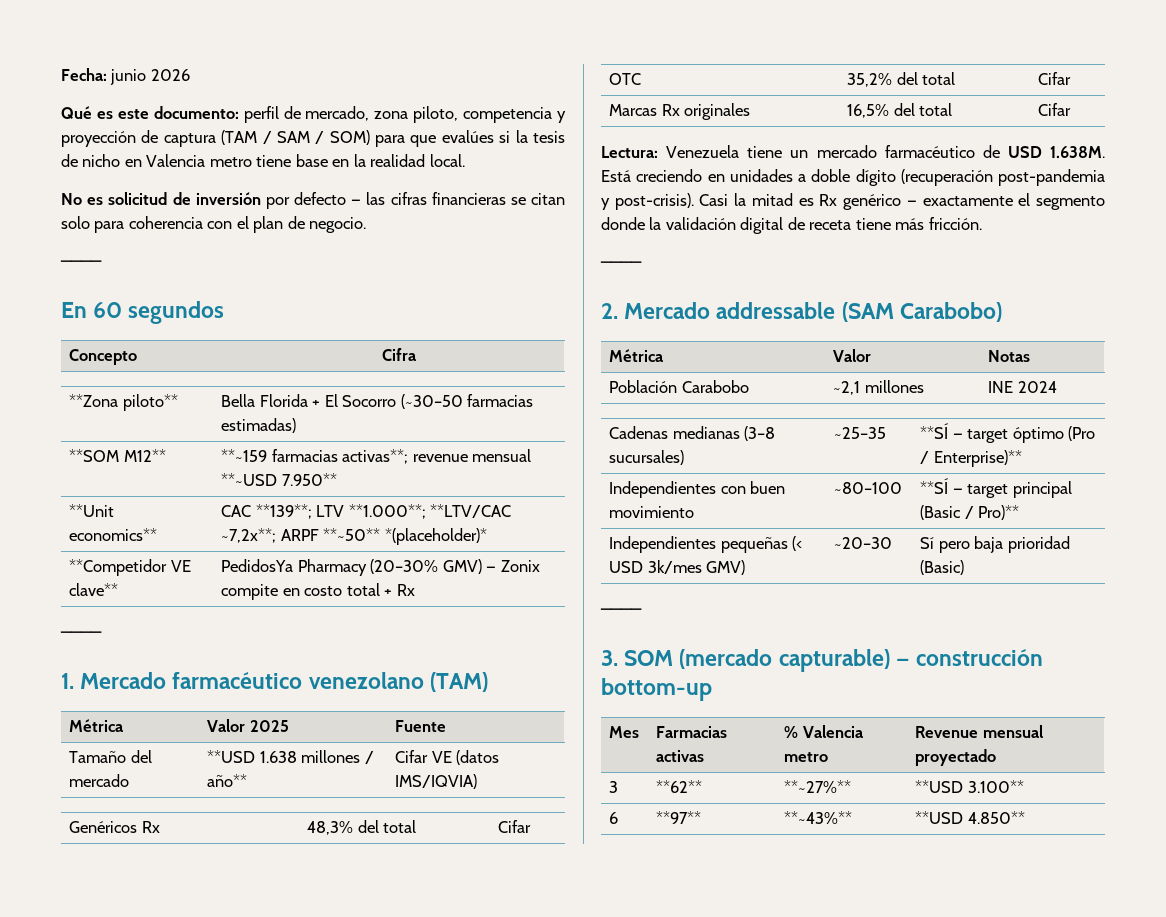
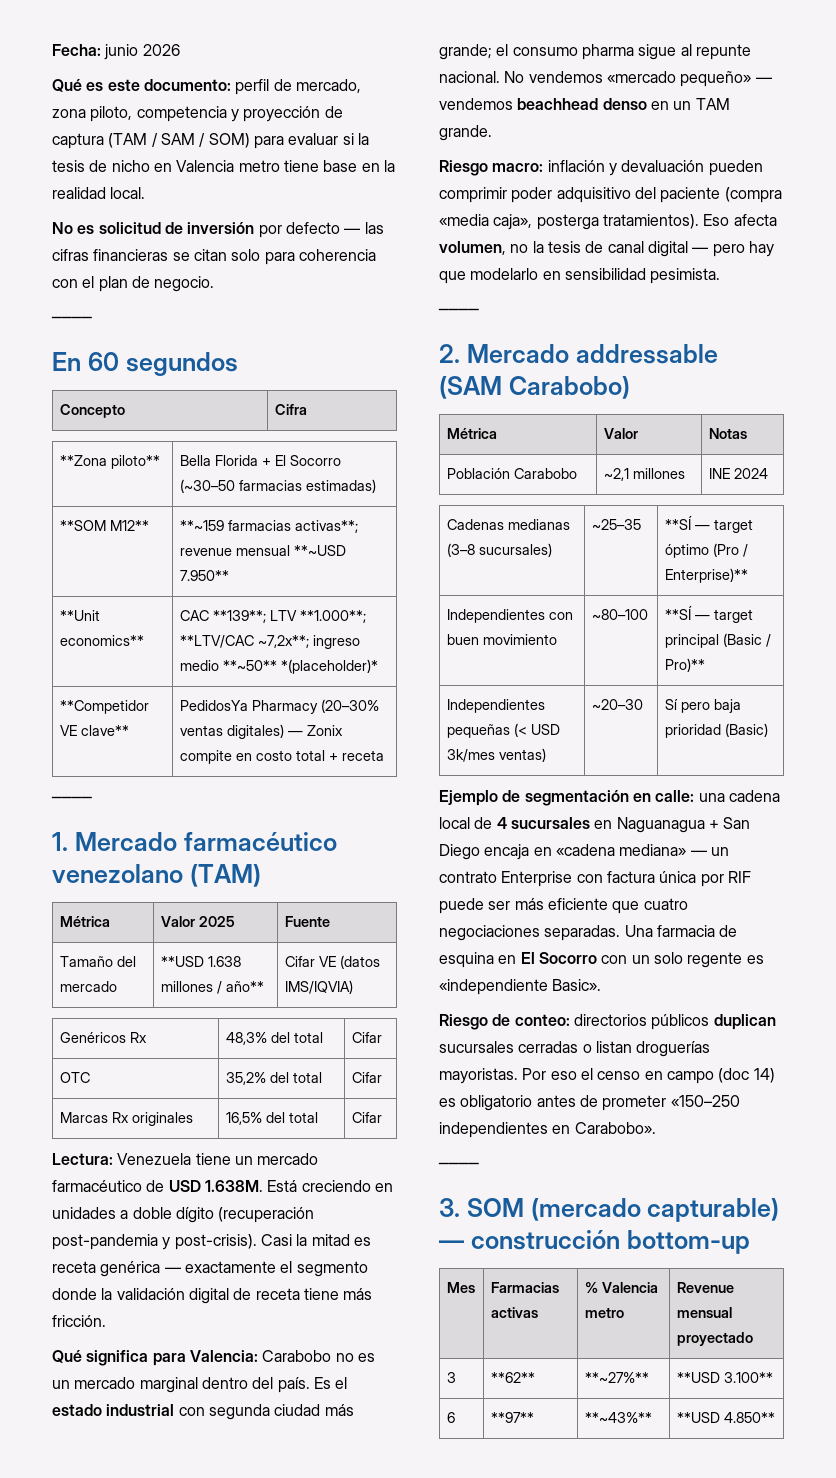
- Qué es este documento: perfil de mercado, zona piloto, competencia y proyección de captura (TAM / SAM / SOM) para que evalúes si la tesis de nicho en Valencia metro tiene base en la realidad local.
+ Qué es este documento: perfil de mercado, zona piloto, competencia y proyección de captura (TAM / SAM / SOM) para evaluar si la tesis de nicho en Valencia metro tiene base en la realidad local.
- **Unit economics** | CAC **139**; LTV **1.000**; **LTV/CAC ~7,2x**; ARPF **~50** *(placeholder)*
+ **Unit economics** | CAC **139**; LTV **1.000**; **LTV/CAC ~7,2x**; ingreso medio **~50** *(placeholder)*
- **Competidor VE clave** | PedidosYa Pharmacy (20–30% GMV) — Zonix compite en costo total + Rx
+ **Competidor VE clave** | PedidosYa Pharmacy (20–30% ventas digitales) — Zonix compite en costo total + receta
- Casi la mitad es Rx genérico — exactamente el segmento donde la validación digital de receta tiene más fricción.
+ Casi la mitad es receta genérica — exactamente el segmento donde la validación digital de receta tiene más fricción.
+ Qué significa para Valencia: Carabobo no es un mercado marginal dentro del país. Es el estado industrial con segunda ciudad más grande; el consumo pharma sigue al repunte nacional. No vendemos «mercado pequeño» — vendemos beachhead denso en un TAM grande.
+ Riesgo macro: inflación y devaluación pueden comprimir poder adquisitivo del paciente (compra «media caja», posterga tratamientos). Eso afecta volumen, no la tesis de canal digital — pero hay que modelarlo en sensibilidad pesimista.
- Independientes pequeñas (< USD 3k/mes GMV) | ~20–30 | Sí pero baja prioridad (Basic)
+ Independientes pequeñas (< USD 3k/mes ventas) | ~20–30 | Sí pero baja prioridad (Basic)
+ Ejemplo de segmentación en calle: una cadena local de 4 sucursales en Naguanagua + San Diego encaja en «cadena mediana» — un contrato Enterprise con factura única por RIF puede ser más eficiente que cuatro negociaciones separadas. Una farmacia de esquina en El Socorro con un solo regente es «independiente Basic».
+ Riesgo de conteo: directorios públicos duplican sucursales cerradas o listan droguerías mayoristas. Por eso el censo en campo (doc 14) es obligatorio antes de prometer «150–250 independientes en Carabobo».

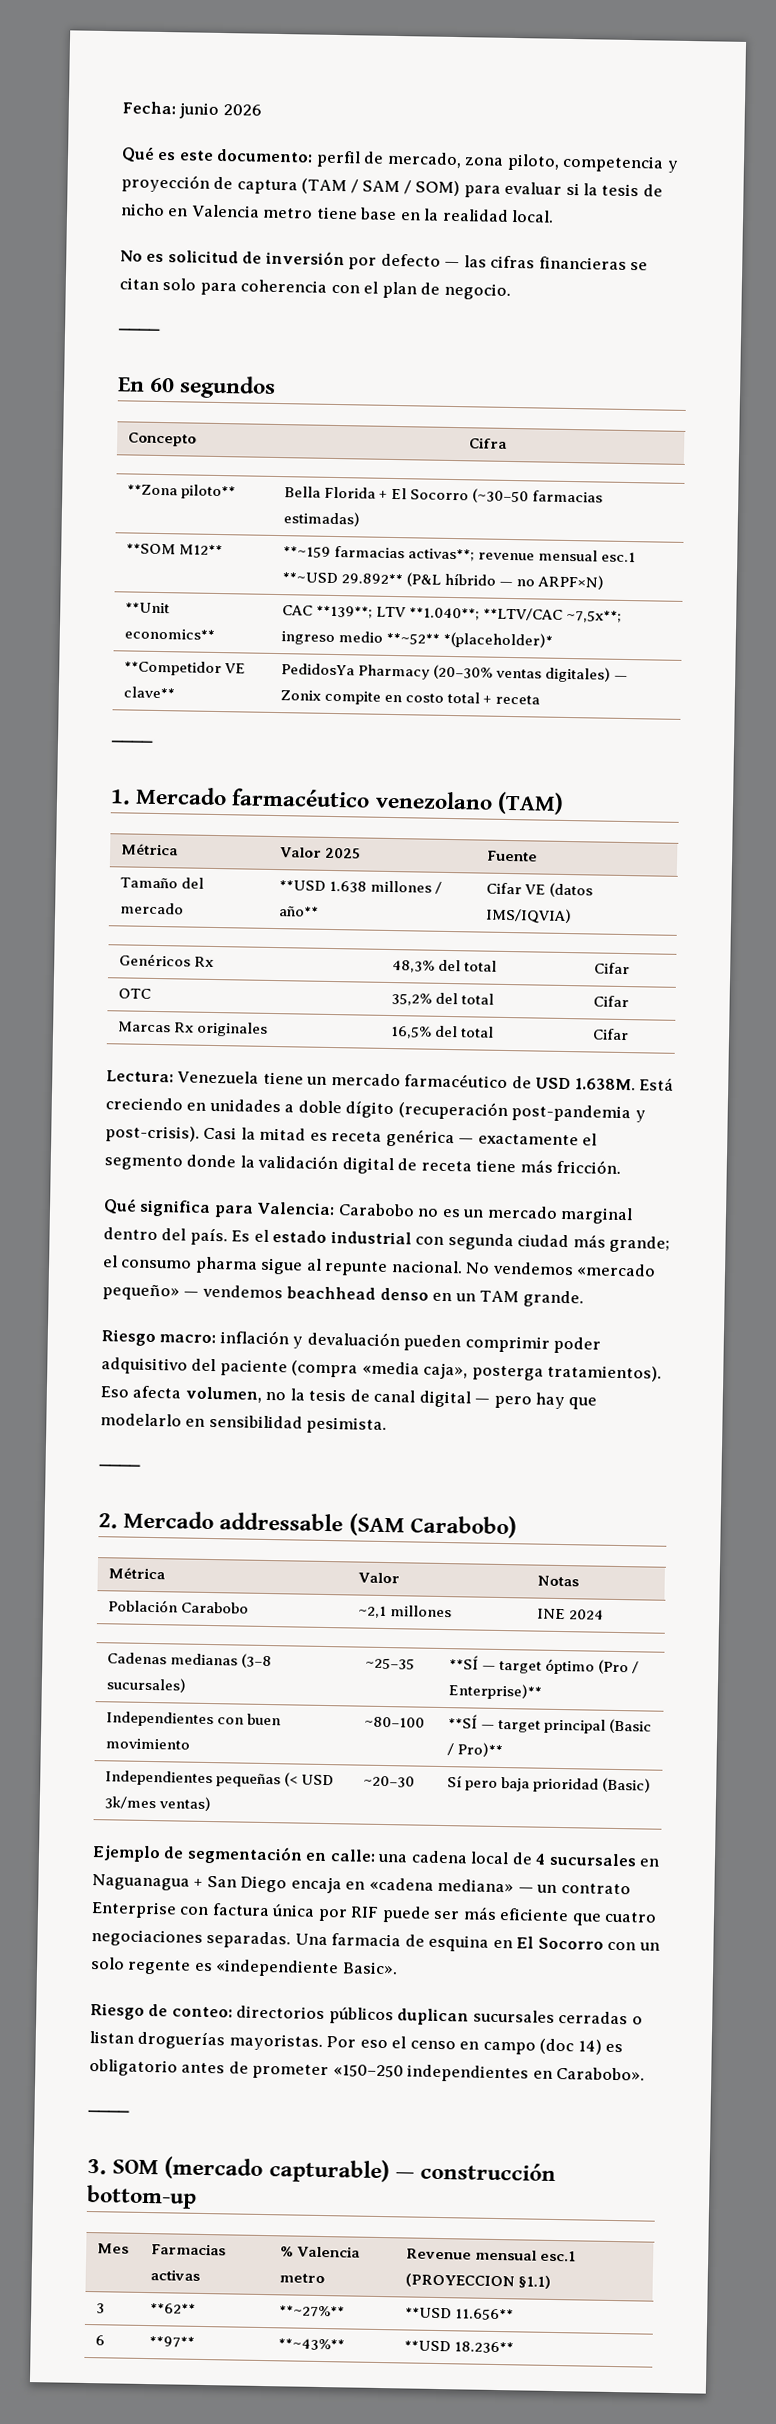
- **SOM M12** | **~159 farmacias activas**; revenue mensual **~USD 7.950**
+ **SOM M12** | **~159 farmacias activas**; revenue mensual esc.1 **~USD 29.892** (P&L híbrido — no ARPF×N)
- **Unit economics** | CAC **139**; LTV **1.000**; **LTV/CAC ~7,2x**; ingreso medio **~50** *(placeholder)*
+ **Unit economics** | CAC **139**; LTV **1.040**; **LTV/CAC ~7,5x**; ingreso medio **~52** *(placeholder)*
- Mes | Farmacias activas | % Valencia metro | Revenue mensual proyectado
+ Mes | Farmacias activas | % Valencia metro | Revenue mensual esc.1 (PROYECCION §1.1)
- 3 | **62** | **~27%** | **USD 3.100**
+ 3 | **62** | **~27%** | **USD 11.656**
- 6 | **97** | **~43%** | **USD 4.850**
+ 6 | **97** | **~43%** | **USD 18.236**

